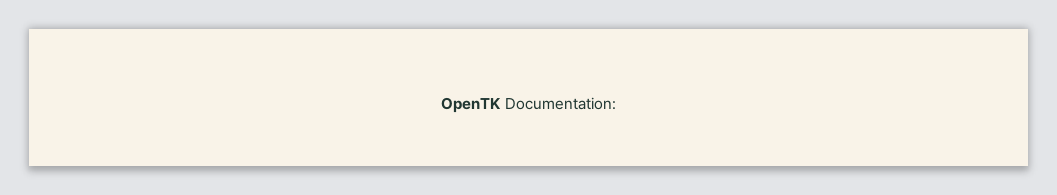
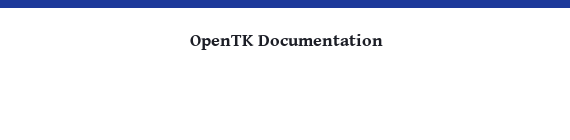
- OpenTK Documentation:
+ OpenTK Documentation

